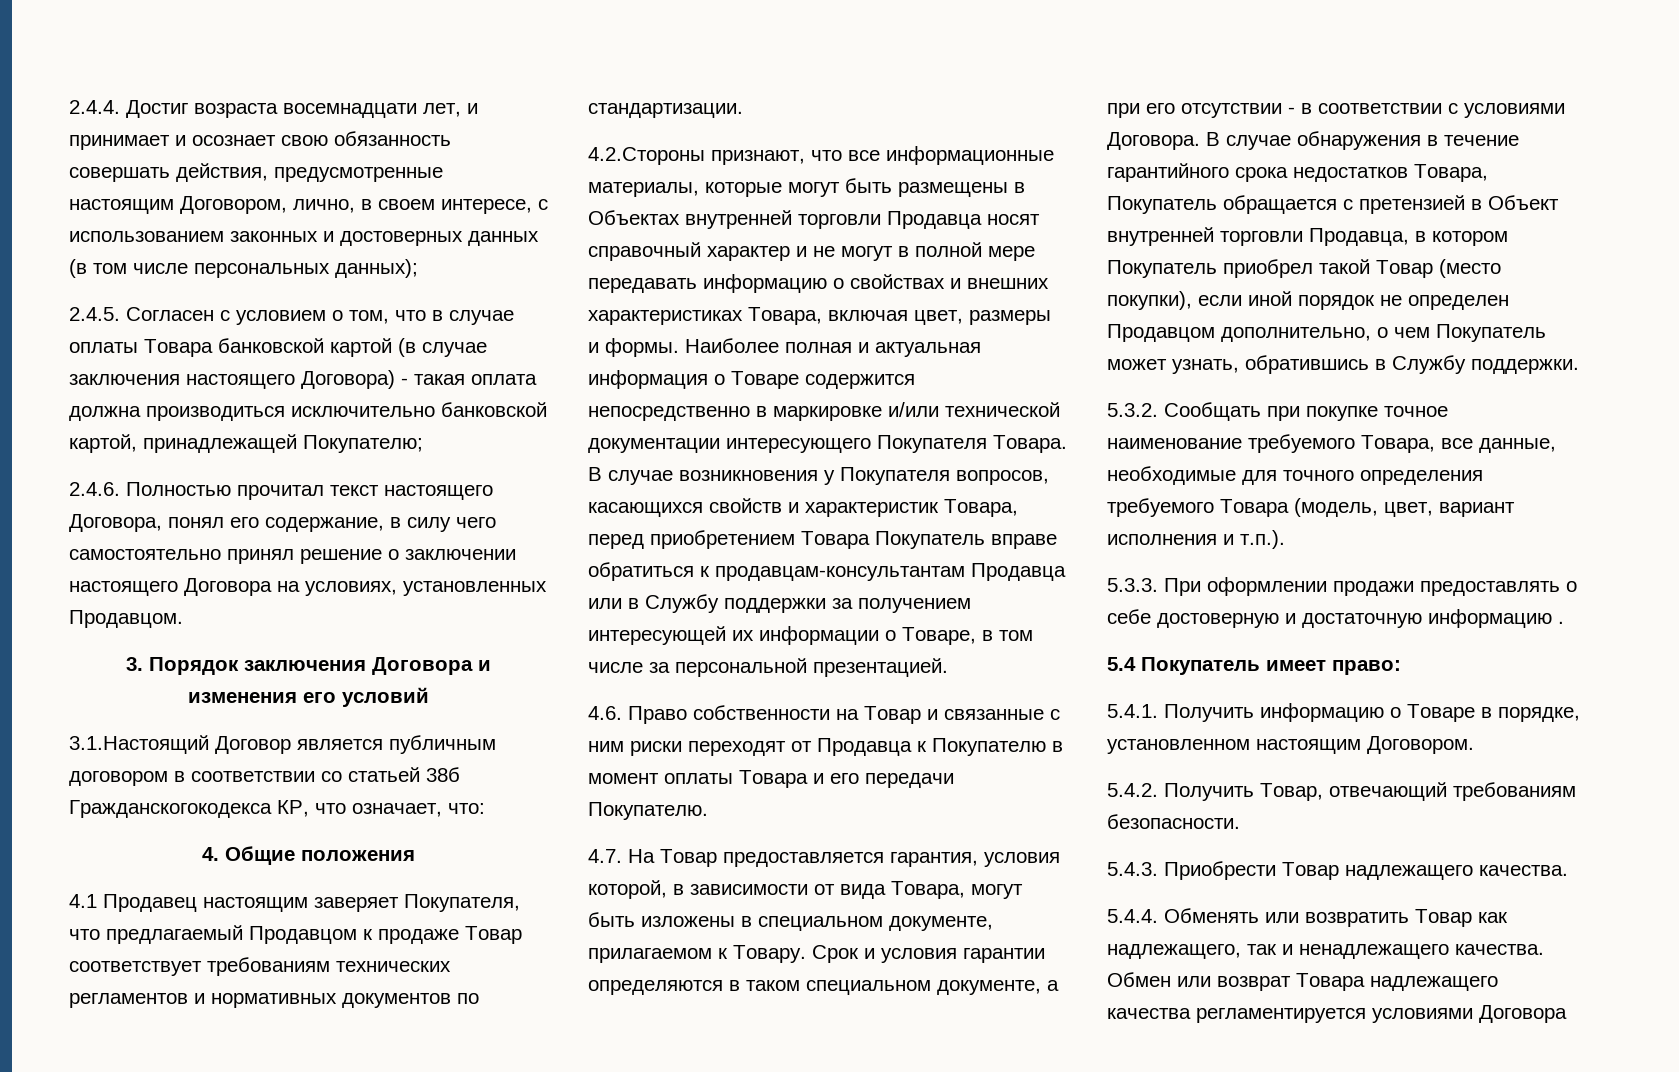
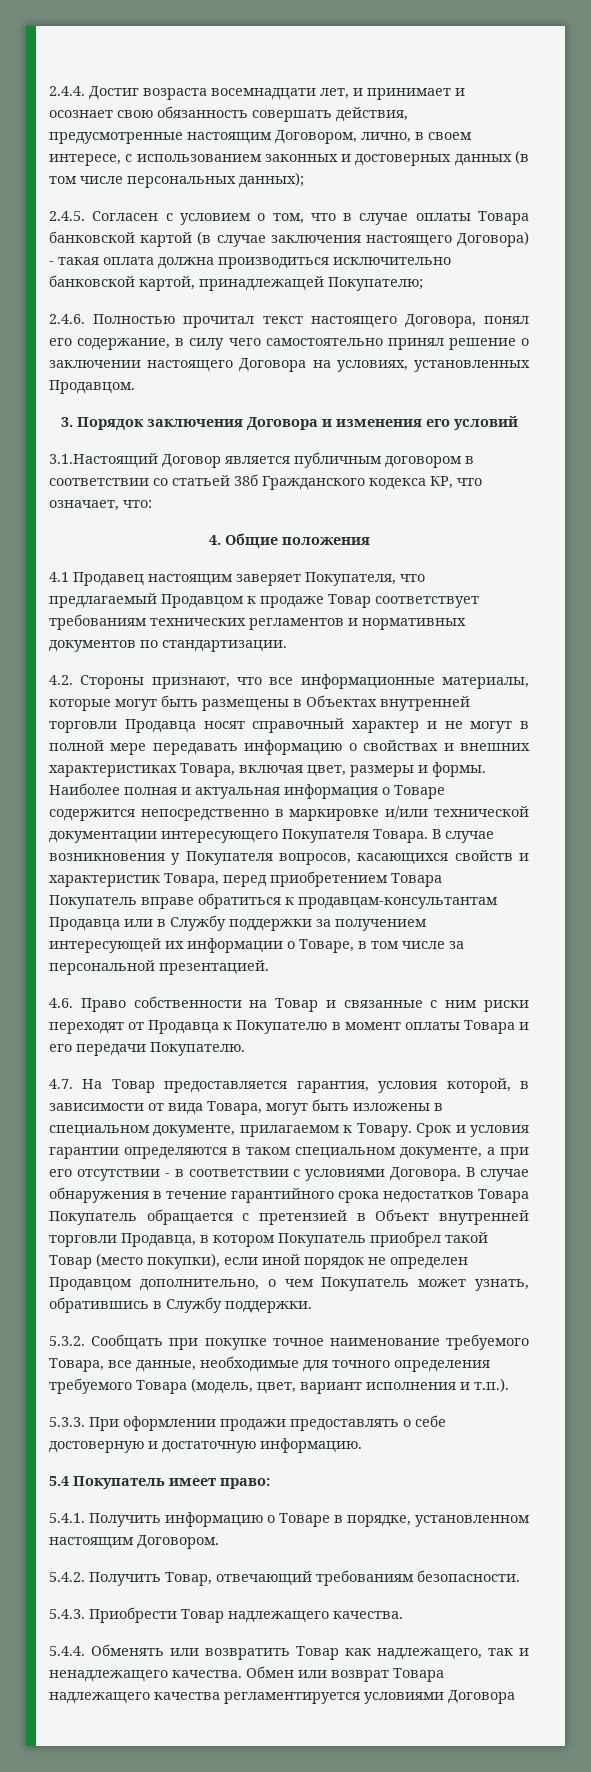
- 3.1.Настоящий Договор является публичным договором в соответствии со статьей 38б Гражданскогокодекса КР, что означает, что:
+ 3.1.Настоящий Договор является публичным договором в соответствии со статьей 38б Гражданского кодекса КР, что означает, что:
- 4.2.Стороны признают, что все информационные материалы, которые могут быть размещены в Объектах внутренней торговли Продавца носят справочный характер и не могут в полной мере передавать информацию о свойствах и внешних характеристиках Товара, включая цвет, размеры и формы.
+ 4.2. Стороны признают, что все информационные материалы, которые могут быть размещены в Объектах внутренней торговли Продавца носят справочный характер и не могут в полной мере передавать информацию о свойствах и внешних характеристиках Товара, включая цвет, размеры и формы.
- В случае обнаружения в течение гарантийного срока недостатков Товара, Покупатель обращается с претензией в Объект внутренней торговли Продавца, в котором Покупатель приобрел такой Товар (место покупки), если иной порядок не определен Продавцом дополнительно, о чем Покупатель может узнать, обратившись в Службу поддержки.
+ В случае обнаружения в течение гарантийного срока недостатков Товара Покупатель обращается с претензией в Объект внутренней торговли Продавца, в котором Покупатель приобрел такой Товар (место покупки), если иной порядок не определен Продавцом дополнительно, о чем Покупатель может узнать, обратившись в Службу поддержки.
- 5.3.3. При оформлении продажи предоставлять о себе достоверную и достаточную информацию .
+ 5.3.3. При оформлении продажи предоставлять о себе достоверную и достаточную информацию.

